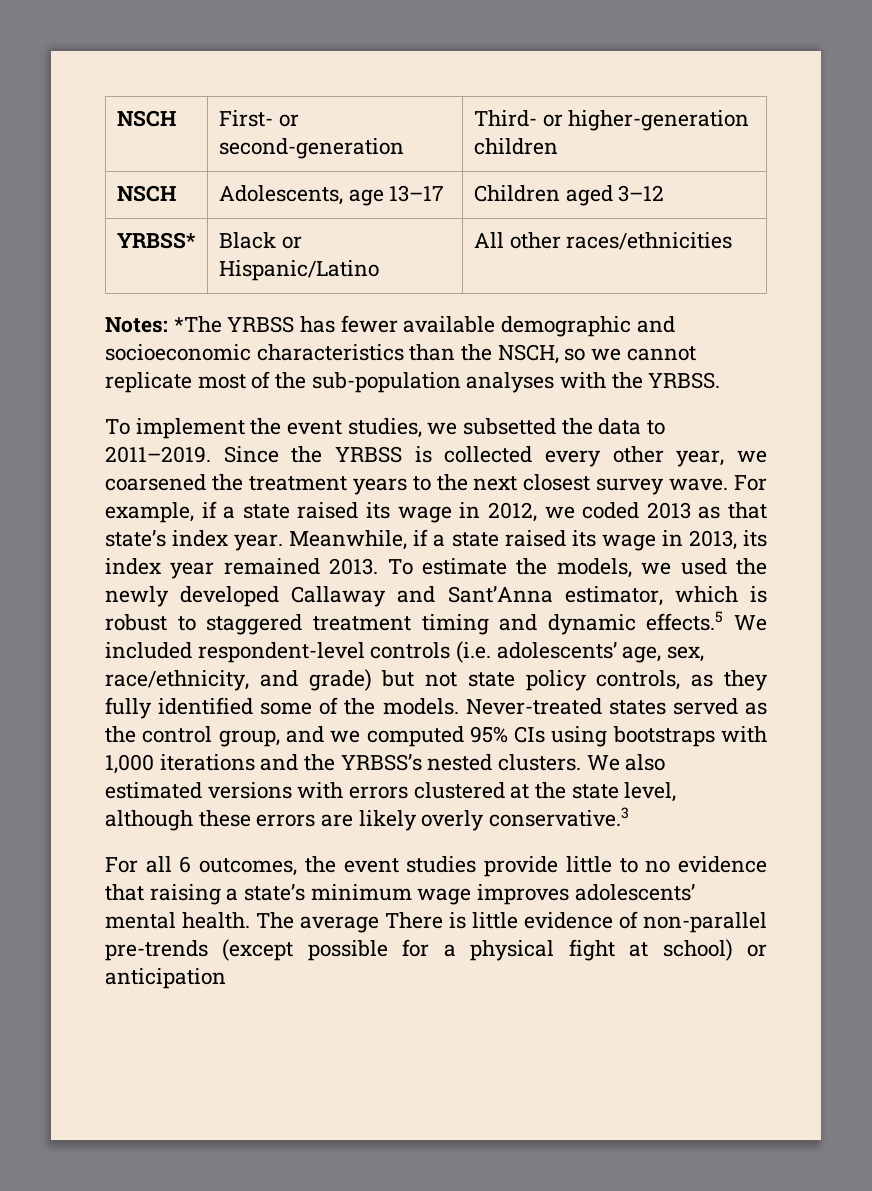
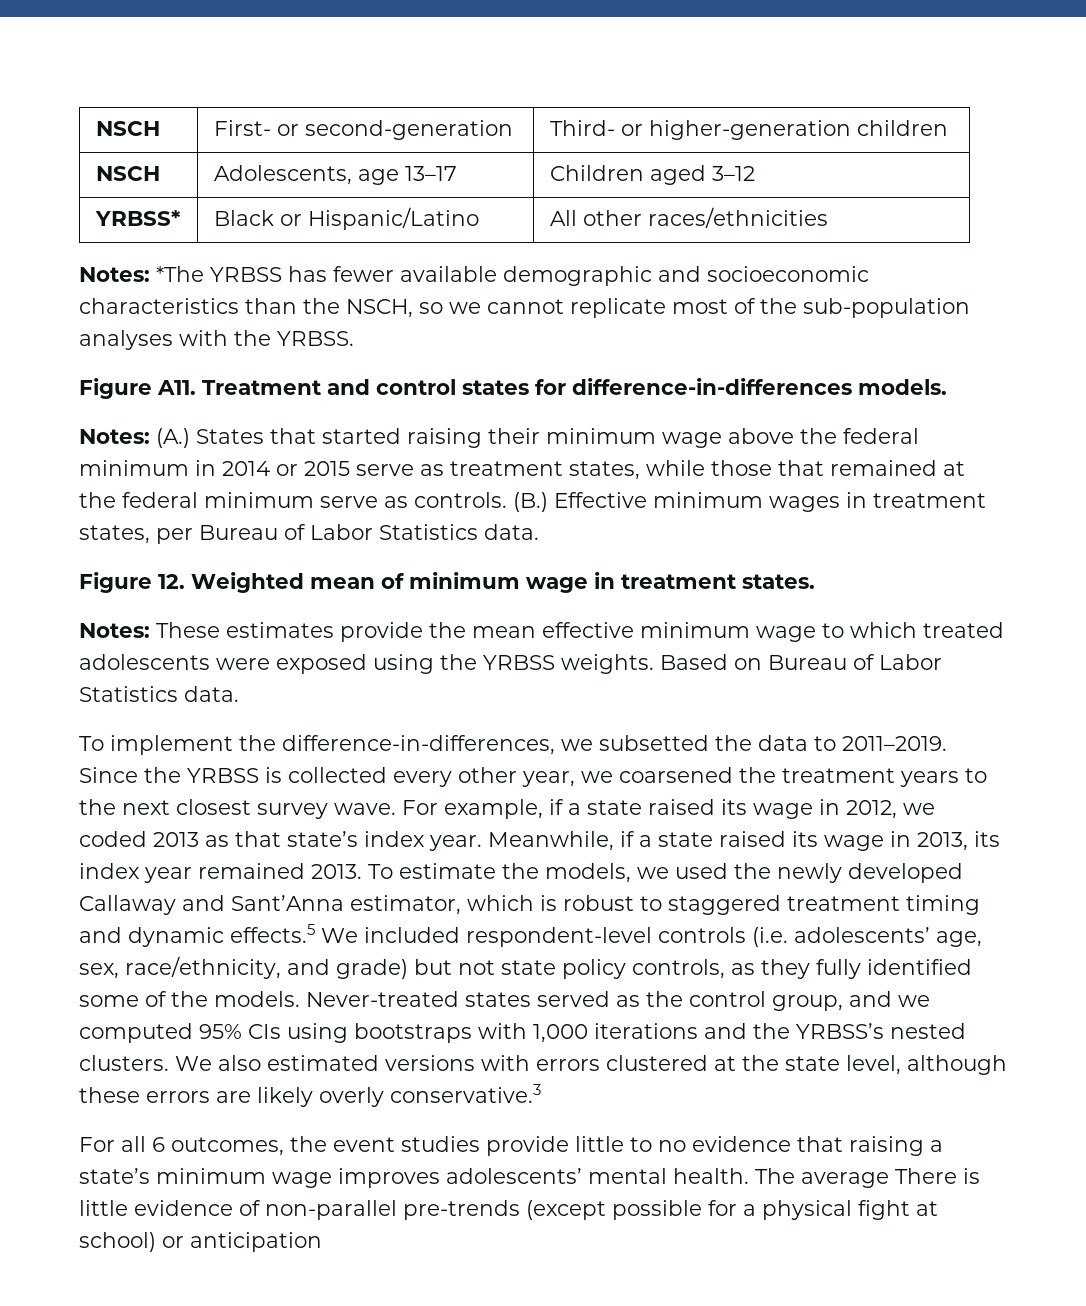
+ Figure A11. Treatment and control states for difference-in-differences models.
+ Notes: (A.) States that started raising their minimum wage above the federal minimum in 2014 or 2015 serve as treatment states, while those that remained at the federal minimum serve as controls. (B.) Effective minimum wages in treatment states, per Bureau of Labor Statistics data.
+ Figure 12. Weighted mean of minimum wage in treatment states.
+ Notes: These estimates provide the mean effective minimum wage to which treated adolescents were exposed using the YRBSS weights. Based on Bureau of Labor Statistics data.
- To implement the event studies, we subsetted the data to 2011–2019.
+ To implement the difference-in-differences, we subsetted the data to 2011–2019.

